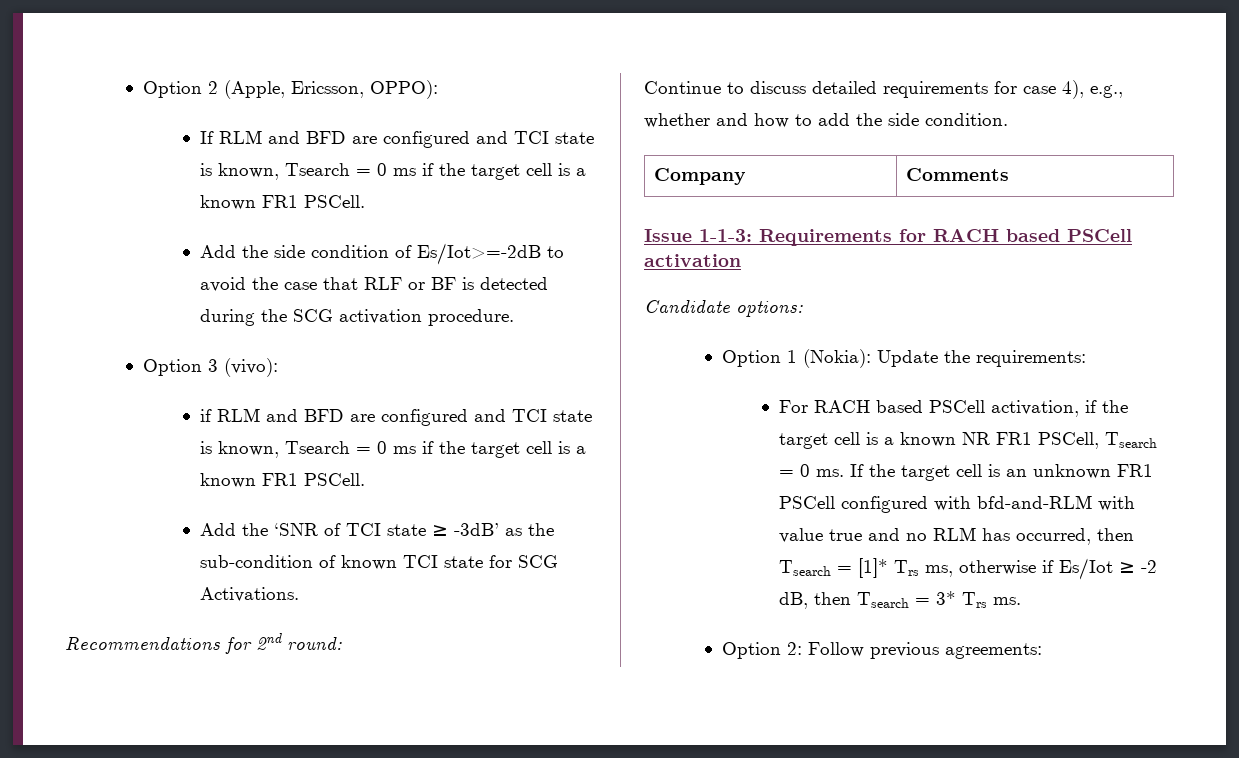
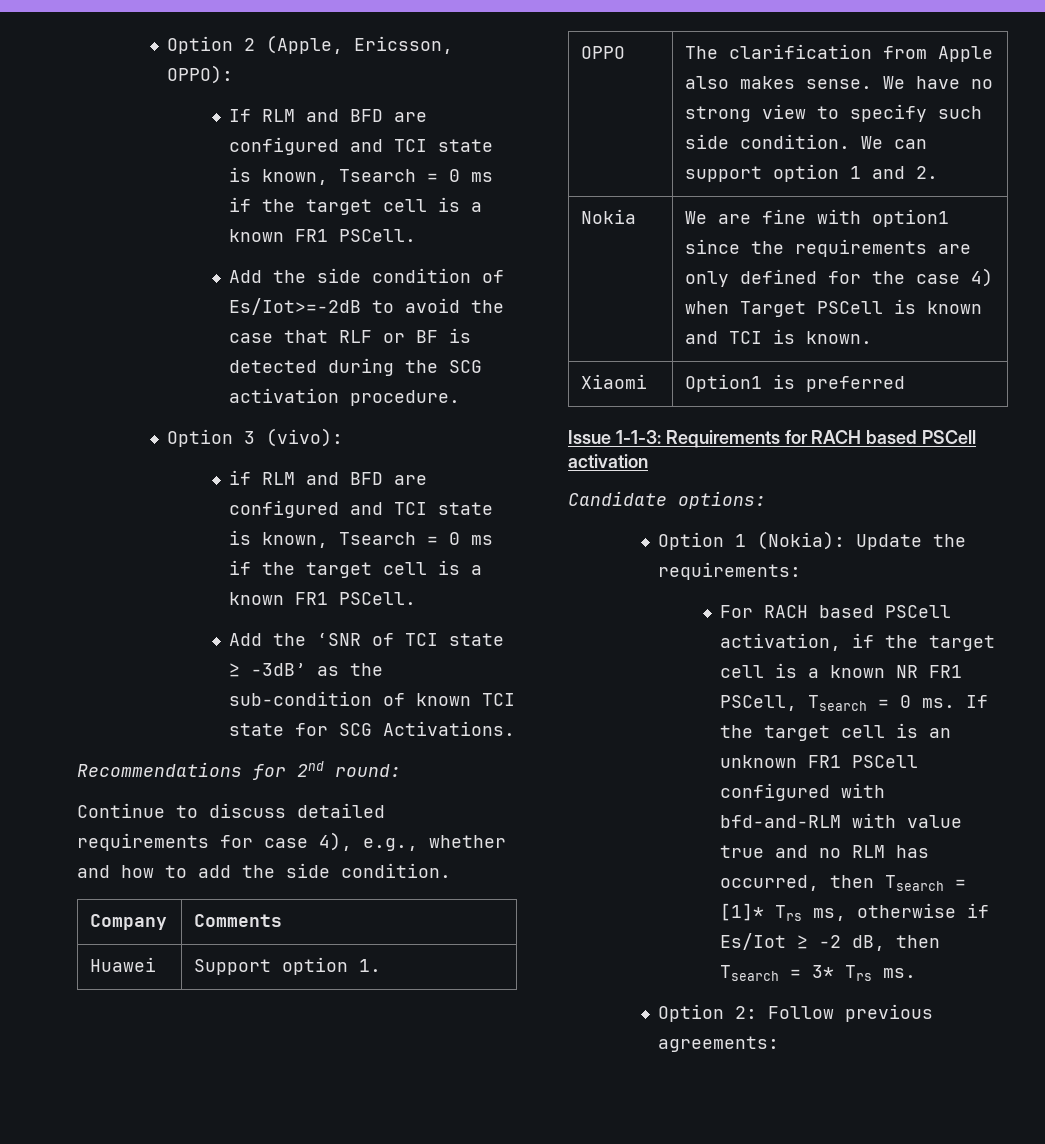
+ Huawei | Support option 1.
+ OPPO | The clarification from Apple also makes sense. We have no strong view to specify such side condition. We can support option 1 and 2.
+ Nokia | We are fine with option1 since the requirements are only defined for the case 4) when Target PSCell is known and TCI is known.
+ Xiaomi | Option1 is preferred

